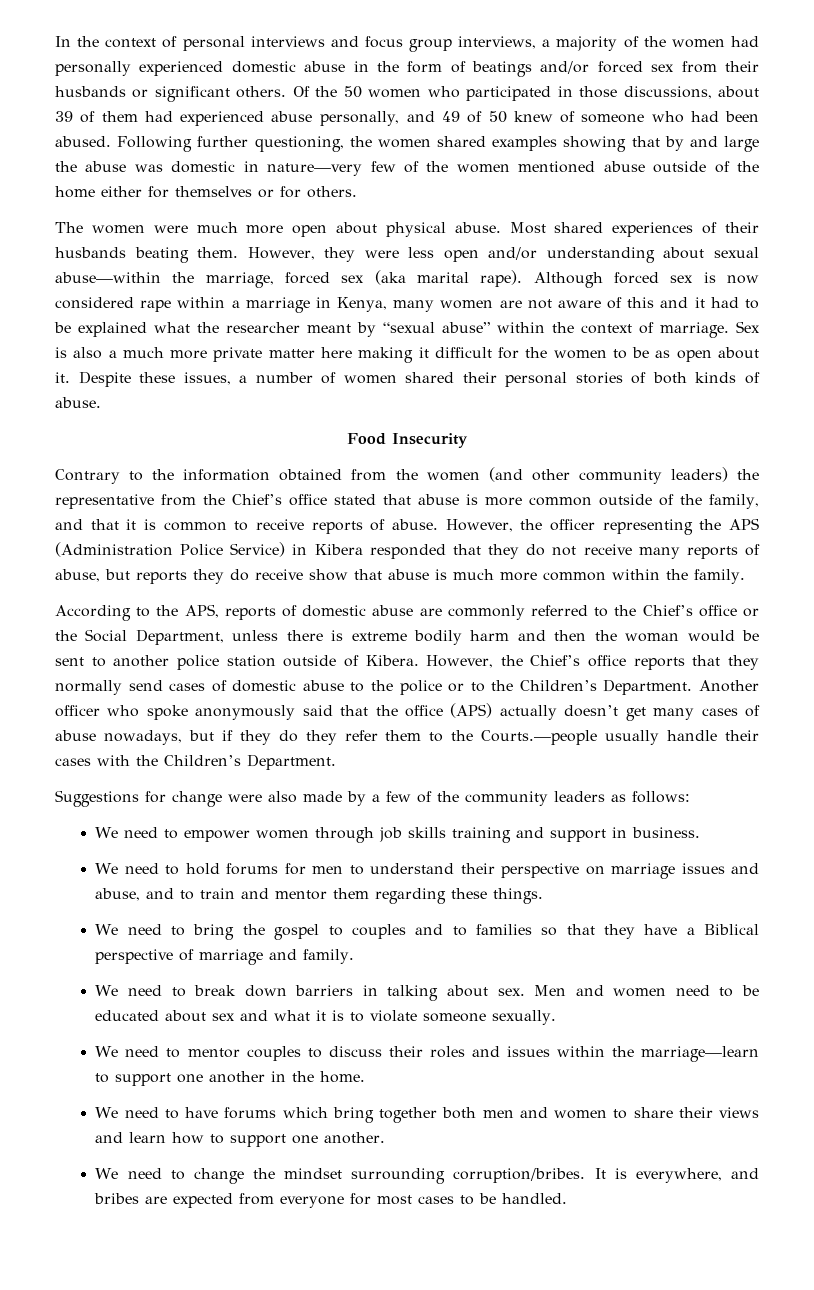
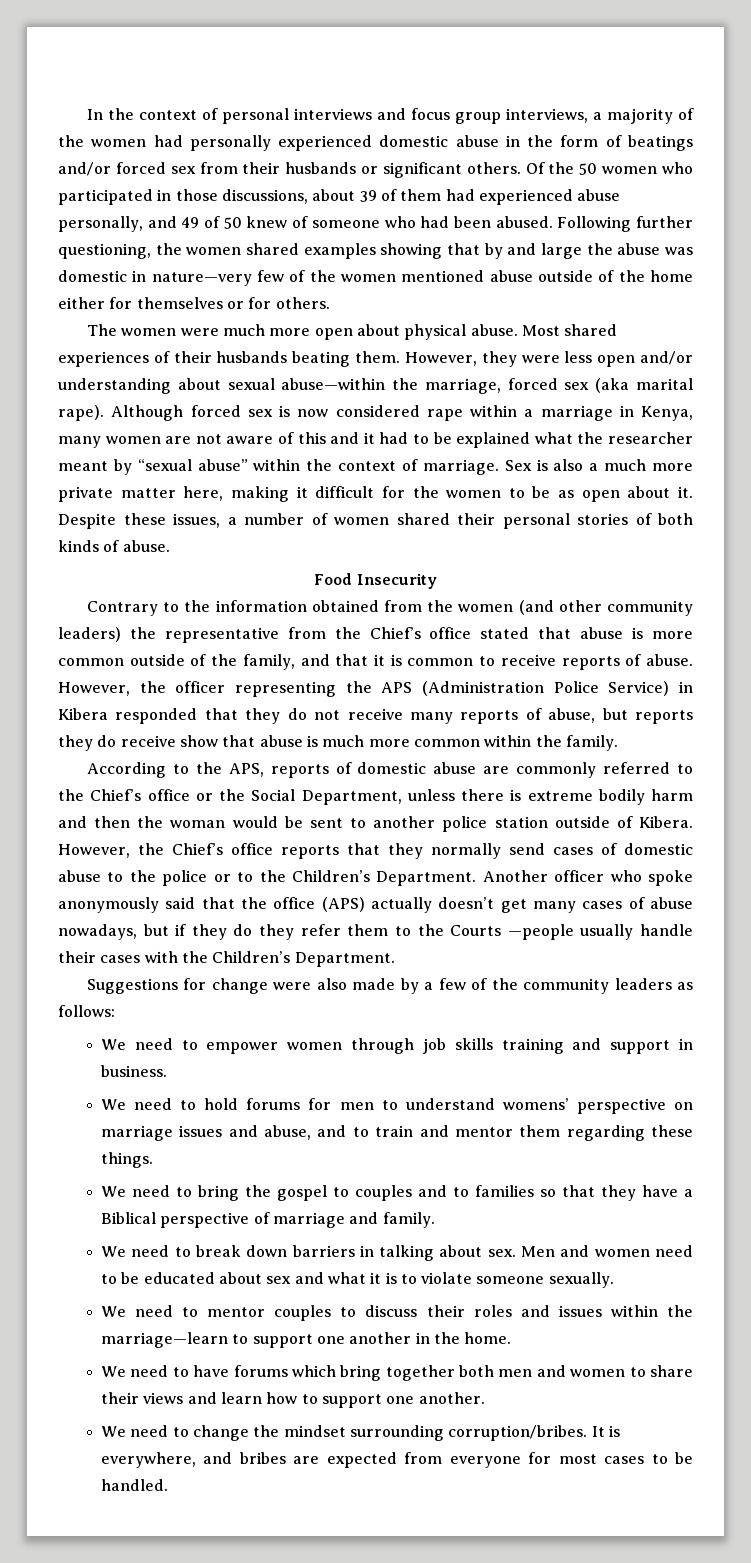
- Sex is also a much more private matter here making it difficult for the women to be as open about it.
+ Sex is also a much more private matter here, making it difficult for the women to be as open about it.
- Another officer who spoke anonymously said that the office (APS) actually doesn’t get many cases of abuse nowadays, but if they do they refer them to the Courts.—people usually handle their cases with the Children’s Department.
+ Another officer who spoke anonymously said that the office (APS) actually doesn’t get many cases of abuse nowadays, but if they do they refer them to the Courts —people usually handle their cases with the Children’s Department.
- We need to hold forums for men to understand their perspective on marriage issues and abuse, and to train and mentor them regarding these things.
+ We need to hold forums for men to understand womens’ perspective on marriage issues and abuse, and to train and mentor them regarding these things.

